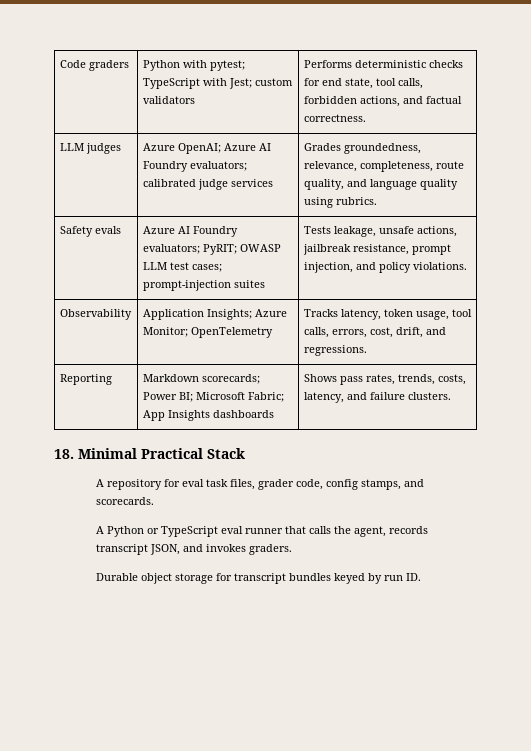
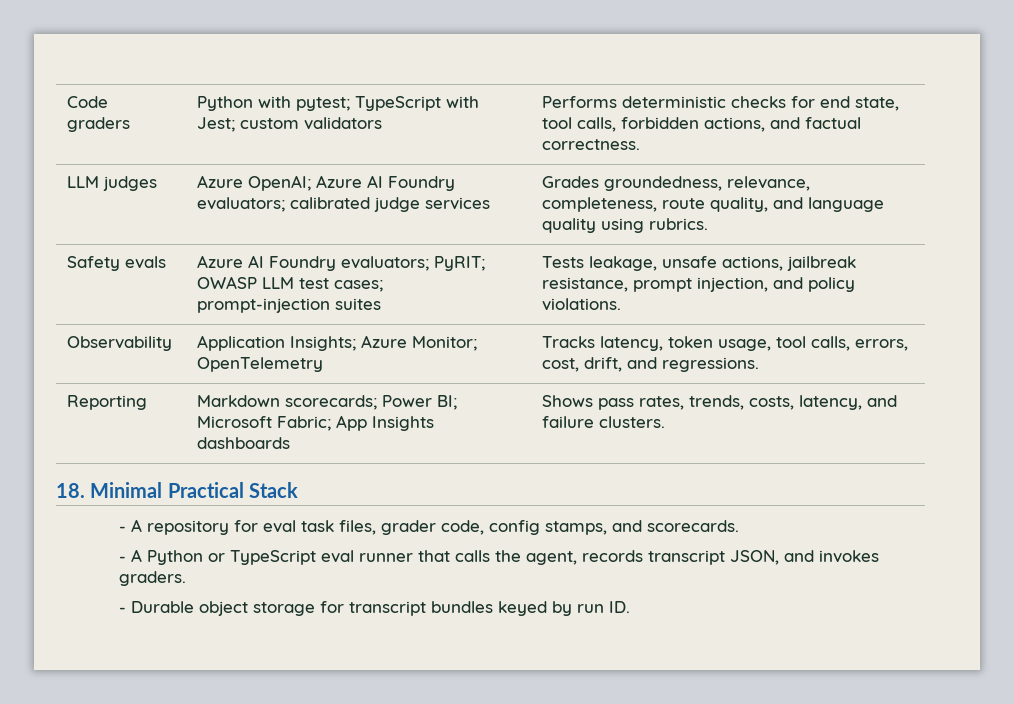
- A repository for eval task files, grader code, config stamps, and scorecards.
+ - A repository for eval task files, grader code, config stamps, and scorecards.
- A Python or TypeScript eval runner that calls the agent, records transcript JSON, and invokes graders.
+ - A Python or TypeScript eval runner that calls the agent, records transcript JSON, and invokes graders.
- Durable object storage for transcript bundles keyed by run ID.
+ - Durable object storage for transcript bundles keyed by run ID.

